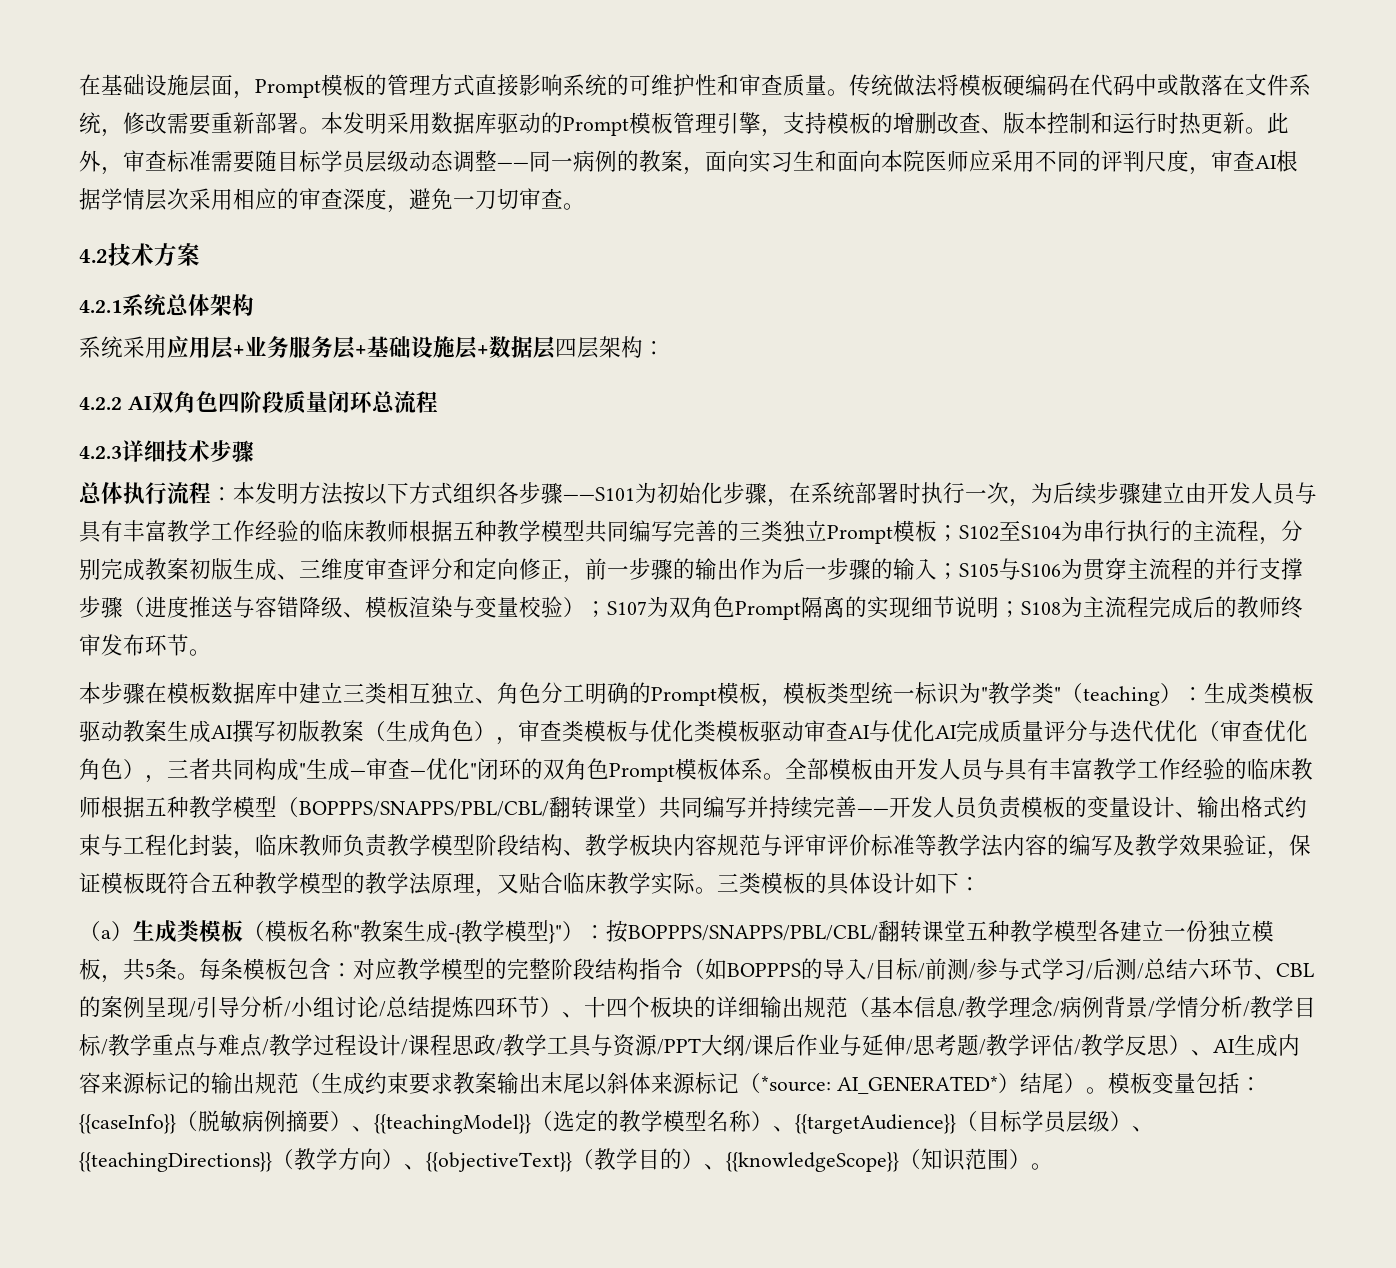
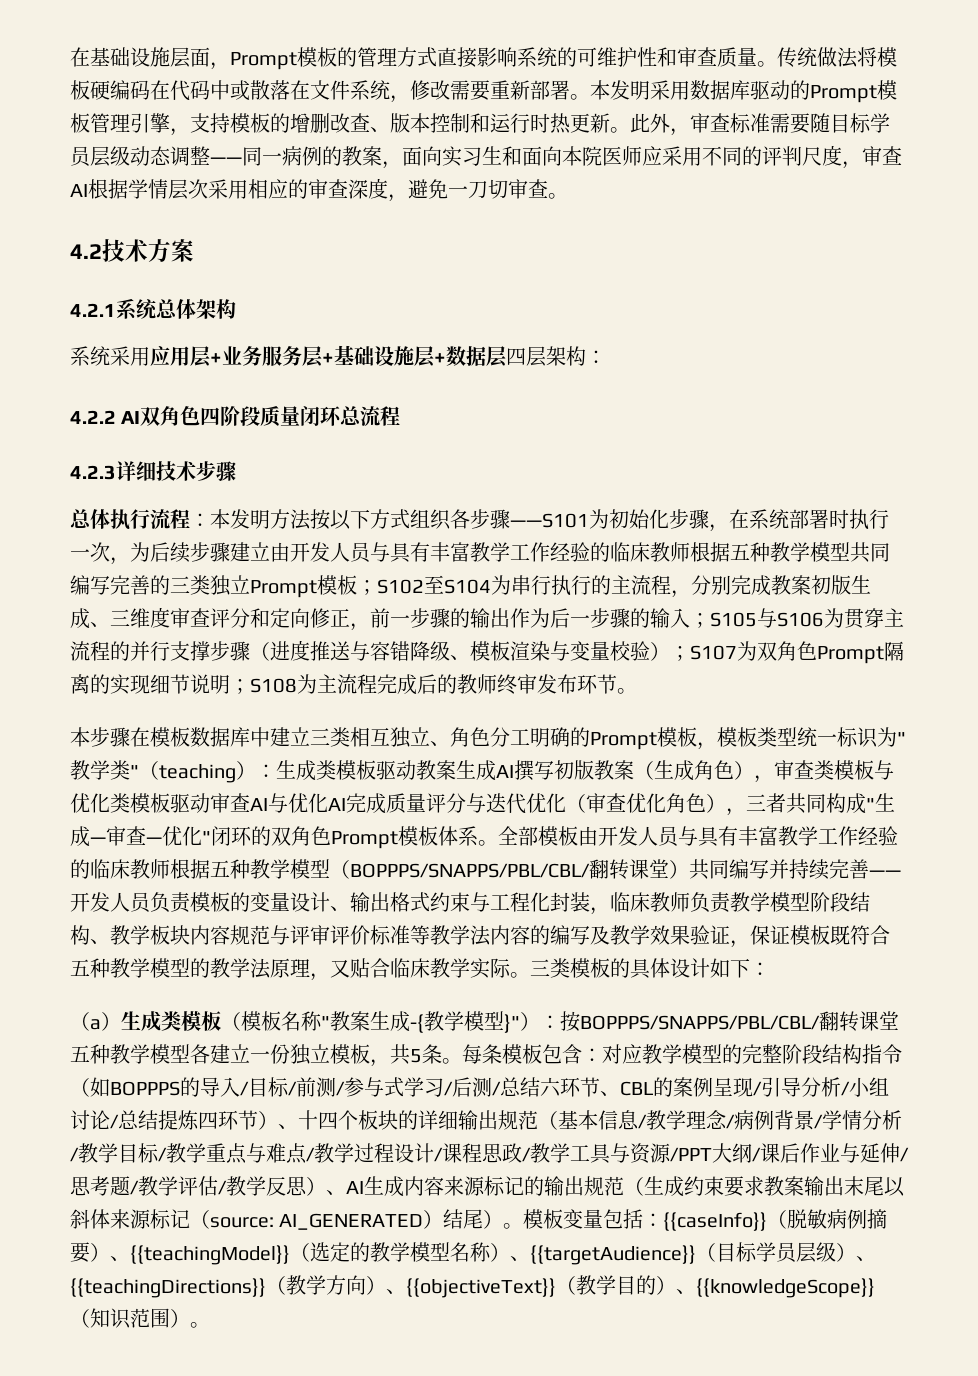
- 对应教学模型的完整阶段结构指令（如BOPPPS的导入/目标/前测/参与式学习/后测/总结六环节、CBL的案例呈现/引导分析/小组讨论/总结提炼四环节）、十四个板块的详细输出规范（基本信息/教学理念/病例背景/学情分析/教学目标/教学重点与难点/教学过程设计/课程思政/教学工具与资源/PPT大纲/课后作业与延伸/思考题/教学评估/教学反思）、AI生成内容来源标记的输出规范（生成约束要求教案输出末尾以斜体来源标记（*source: AI_GENERATED*）结尾）。
+ 对应教学模型的完整阶段结构指令（如BOPPPS的导入/目标/前测/参与式学习/后测/总结六环节、CBL的案例呈现/引导分析/小组讨论/总结提炼四环节）、十四个板块的详细输出规范（基本信息/教学理念/病例背景/学情分析/教学目标/教学重点与难点/教学过程设计/课程思政/教学工具与资源/PPT大纲/课后作业与延伸/思考题/教学评估/教学反思）、AI生成内容来源标记的输出规范（生成约束要求教案输出末尾以斜体来源标记（source: AI_GENERATED）结尾）。

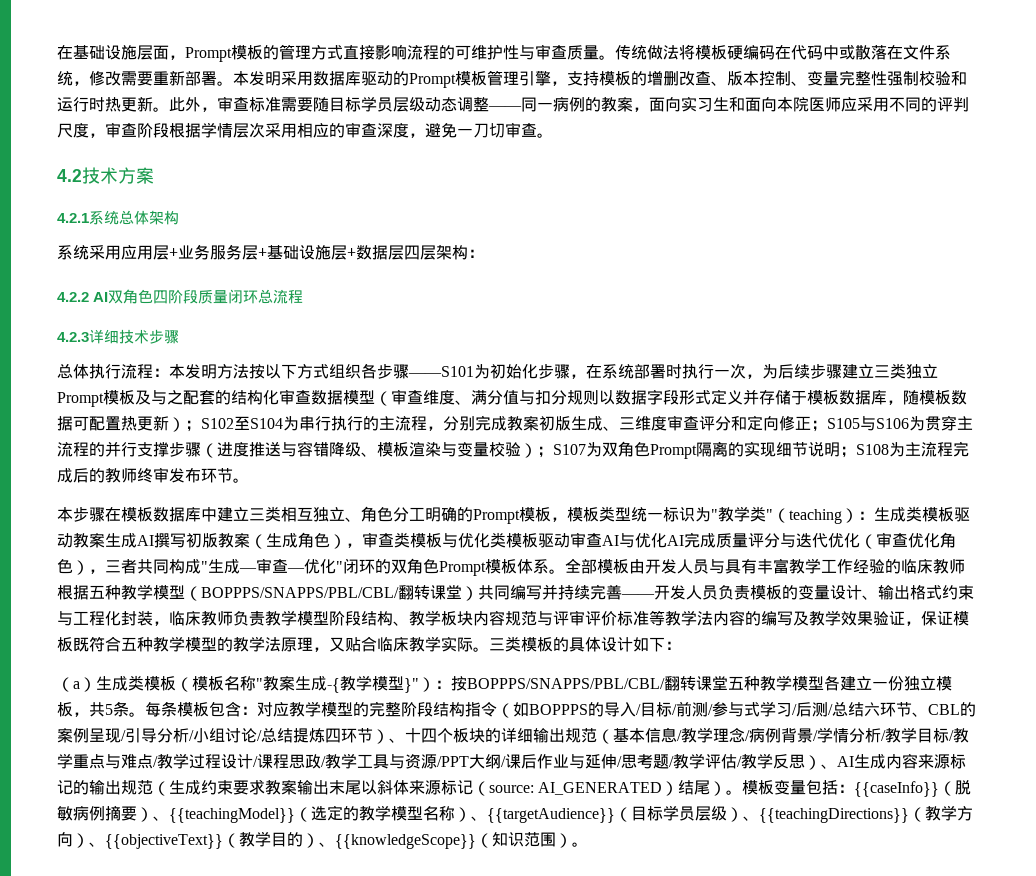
- 在基础设施层面，Prompt模板的管理方式直接影响系统的可维护性和审查质量。
+ 在基础设施层面，Prompt模板的管理方式直接影响流程的可维护性与审查质量。
- 本发明采用数据库驱动的Prompt模板管理引擎，支持模板的增删改查、版本控制和运行时热更新。
+ 本发明采用数据库驱动的Prompt模板管理引擎，支持模板的增删改查、版本控制、变量完整性强制校验和运行时热更新。
- 此外，审查标准需要随目标学员层级动态调整——同一病例的教案，面向实习生和面向本院医师应采用不同的评判尺度，审查AI根据学情层次采用相应的审查深度，避免一刀切审查。
+ 此外，审查标准需要随目标学员层级动态调整——同一病例的教案，面向实习生和面向本院医师应采用不同的评判尺度，审查阶段根据学情层次采用相应的审查深度，避免一刀切审查。
- 本发明方法按以下方式组织各步骤——S101为初始化步骤，在系统部署时执行一次，为后续步骤建立由开发人员与具有丰富教学工作经验的临床教师根据五种教学模型共同编写完善的三类独立Prompt模板；
+ 本发明方法按以下方式组织各步骤——S101为初始化步骤，在系统部署时执行一次，为后续步骤建立三类独立Prompt模板及与之配套的结构化审查数据模型（审查维度、满分值与扣分规则以数据字段形式定义并存储于模板数据库，随模板数据可配置热更新）；
- S102至S104为串行执行的主流程，分别完成教案初版生成、三维度审查评分和定向修正，前一步骤的输出作为后一步骤的输入；
+ S102至S104为串行执行的主流程，分别完成教案初版生成、三维度审查评分和定向修正；

